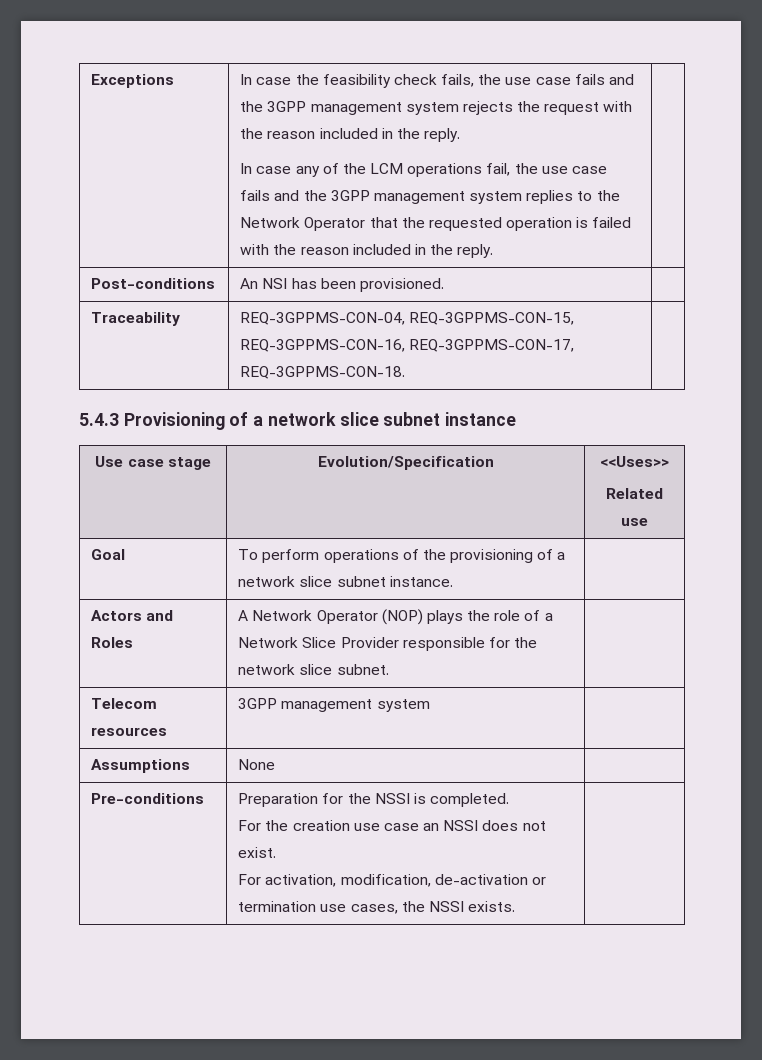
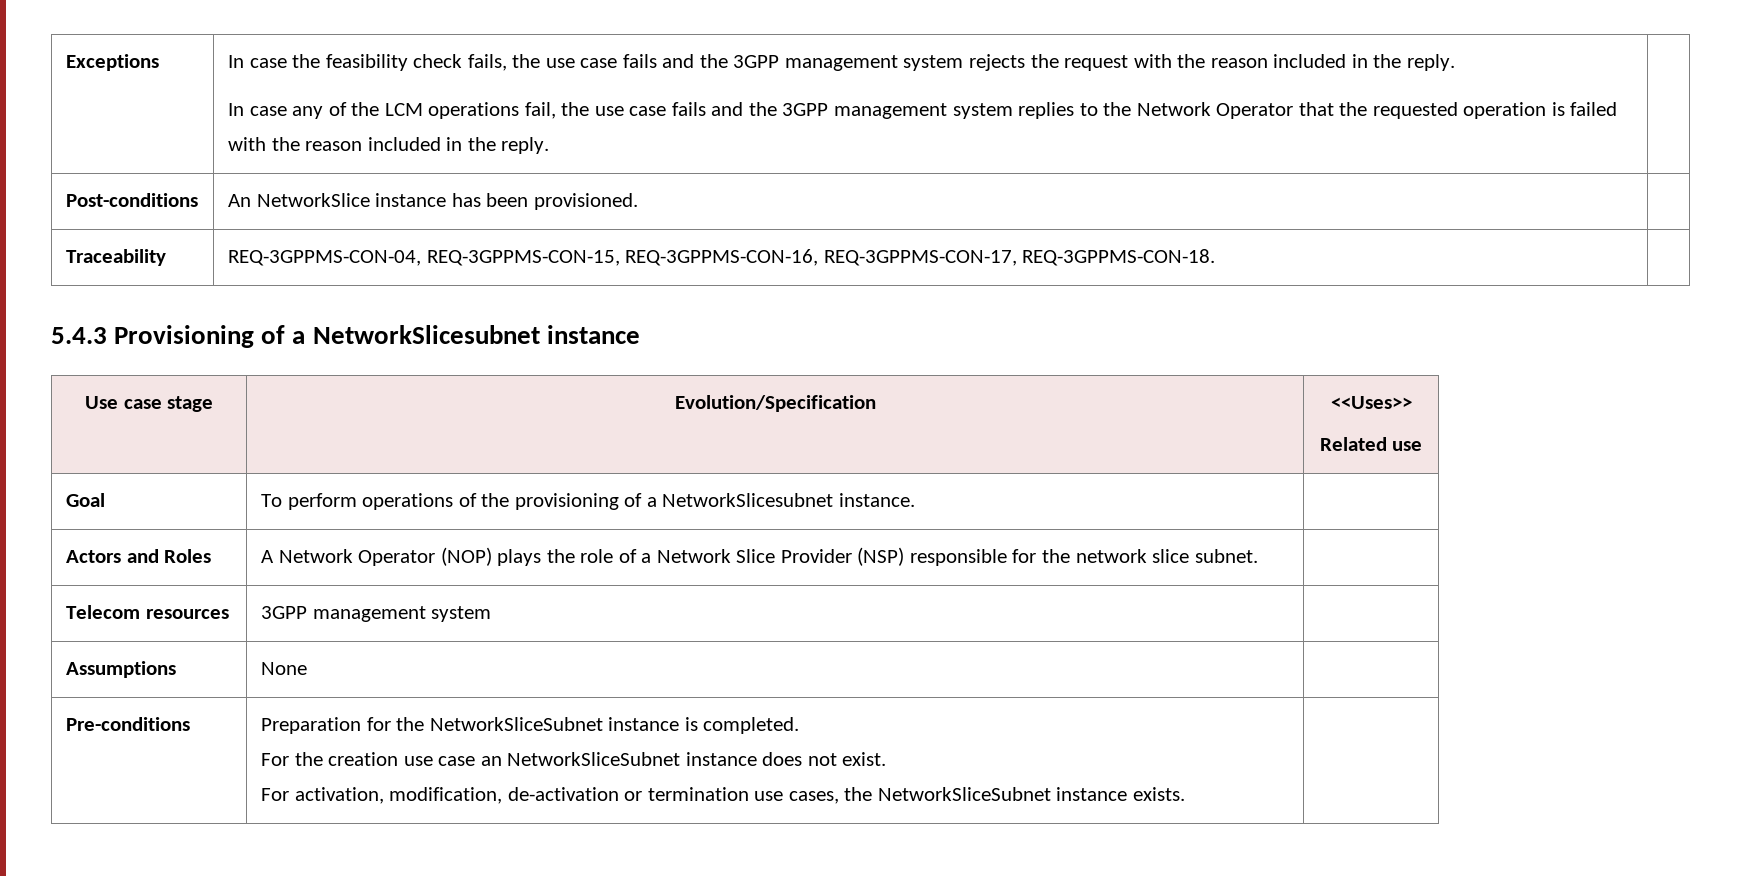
- Post-conditions | An NSI has been provisioned. |
+ Post-conditions | An NetworkSlice instance has been provisioned. |
- 5.4.3 Provisioning of a network slice subnet instance
+ 5.4.3 Provisioning of a NetworkSlicesubnet instance
- Goal | To perform operations of the provisioning of a network slice subnet instance. |
+ Goal | To perform operations of the provisioning of a NetworkSlicesubnet instance. |
- Actors and Roles | A Network Operator (NOP) plays the role of a Network Slice Provider responsible for the network slice subnet. |
+ Actors and Roles | A Network Operator (NOP) plays the role of a Network Slice Provider (NSP) responsible for the network slice subnet. |
- Pre-conditions | Preparation for the NSSI is completed.
- For the creation use case an NSSI does not exist.
- For activation, modification, de-activation or termination use cases, the NSSI exists. |
+ Pre-conditions | Preparation for the NetworkSliceSubnet instance is completed.
+ For the creation use case an NetworkSliceSubnet instance does not exist.
+ For activation, modification, de-activation or termination use cases, the NetworkSliceSubnet instance exists. |

